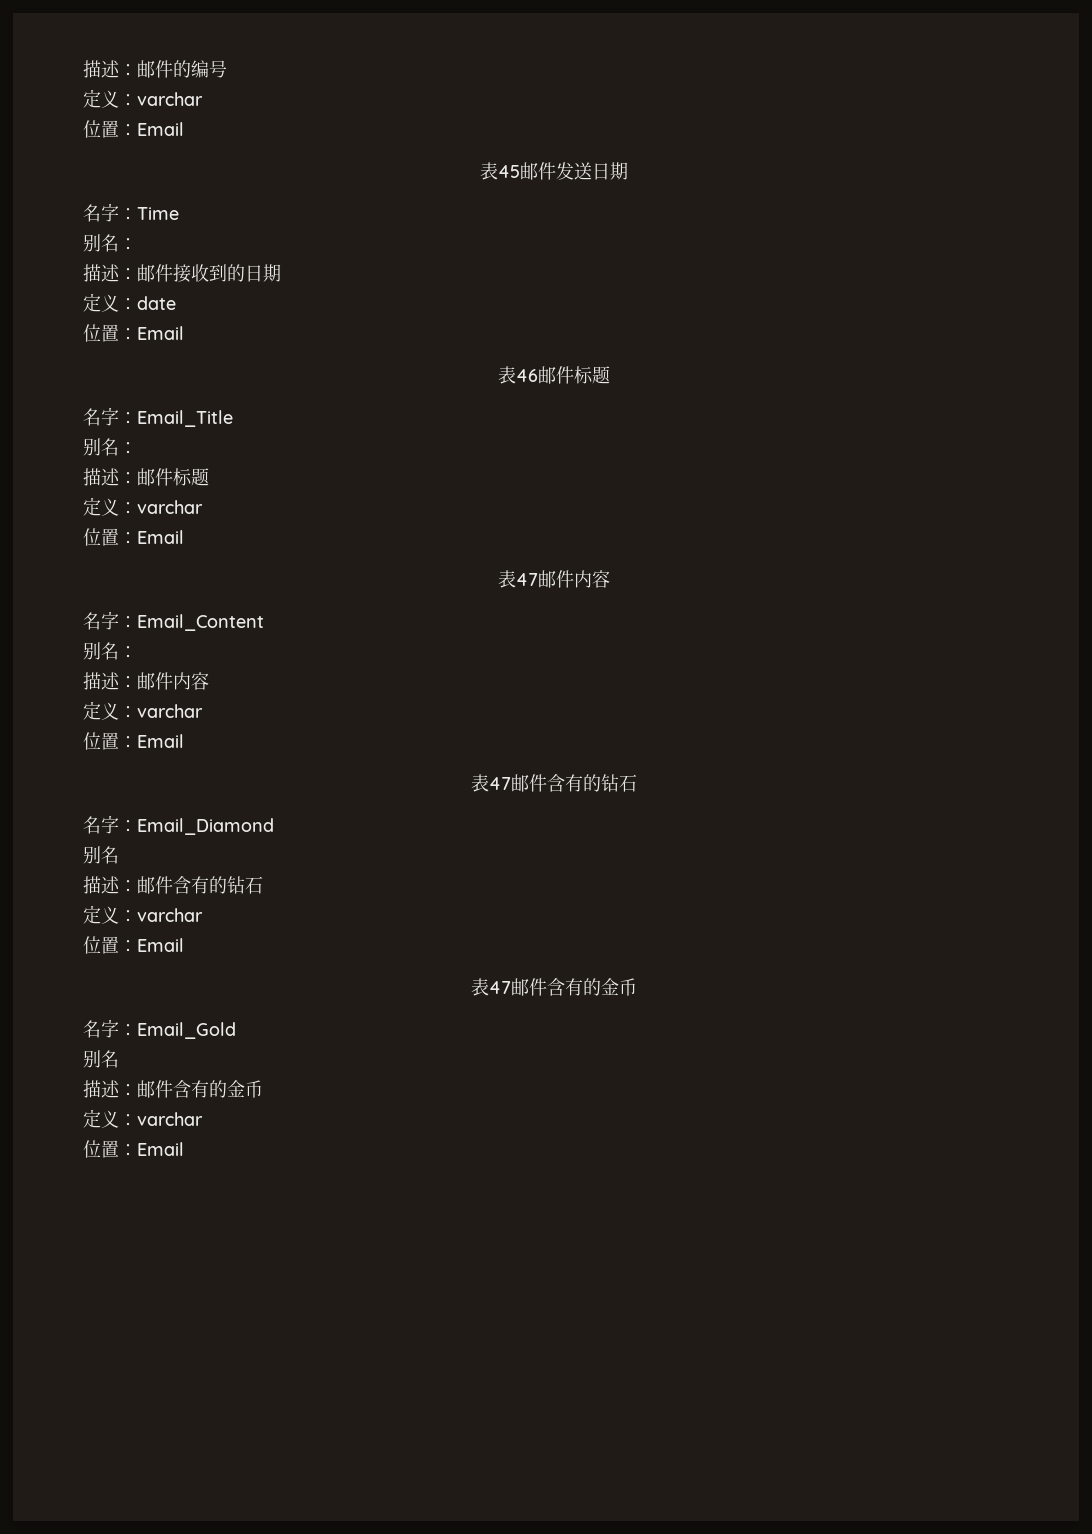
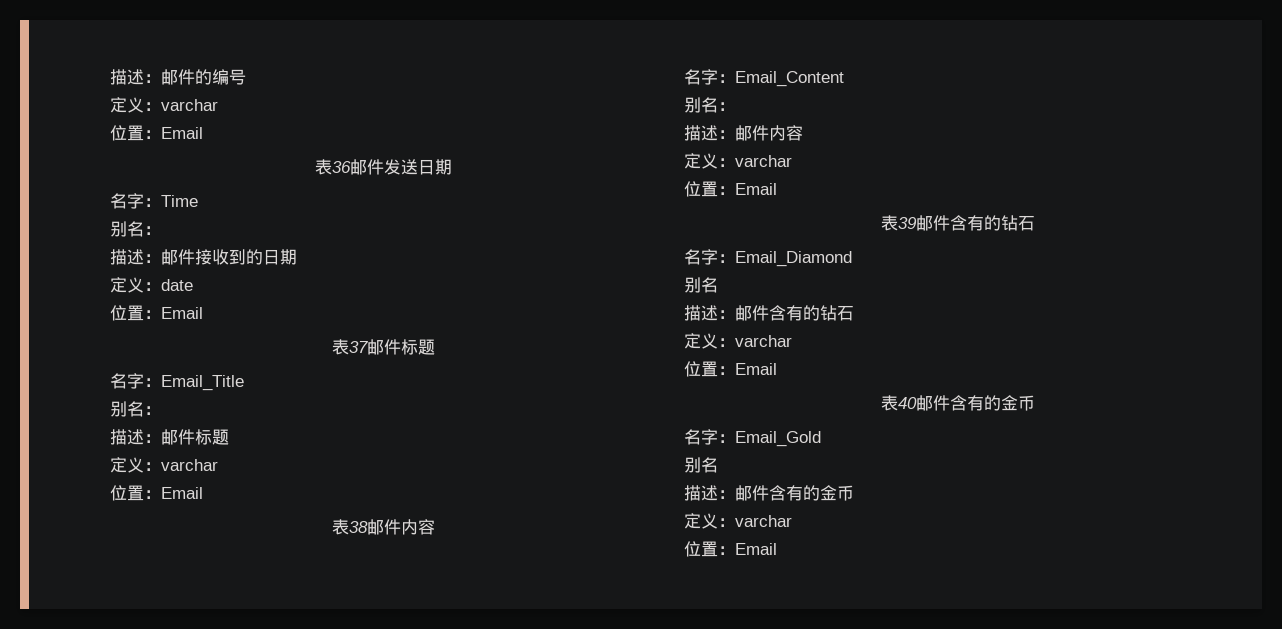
- 表45邮件发送日期
+ 表36邮件发送日期
- 表46邮件标题
+ 表37邮件标题
- 表47邮件内容
+ 表38邮件内容
- 表47邮件含有的钻石
+ 表39邮件含有的钻石
- 表47邮件含有的金币
+ 表40邮件含有的金币

